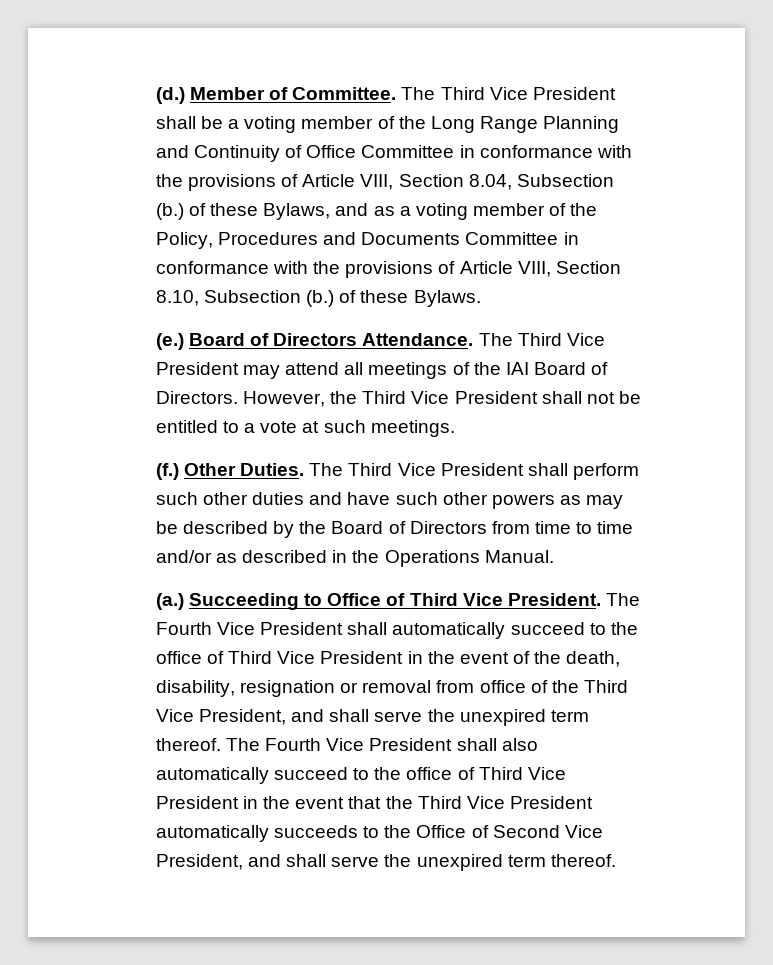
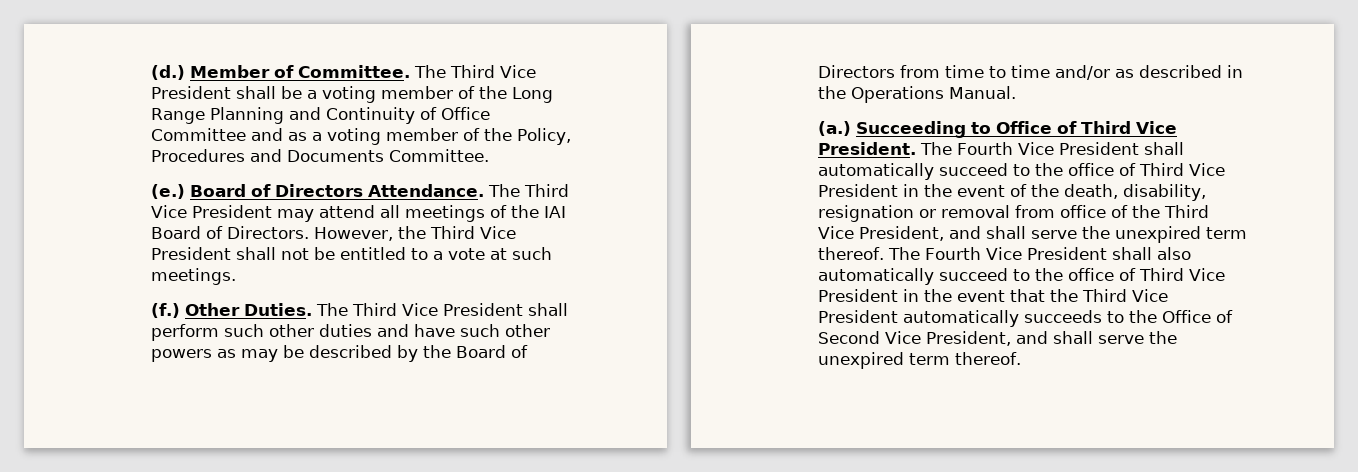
- The Third Vice President shall be a voting member of the Long Range Planning and Continuity of Office Committee in conformance with the provisions of Article VIII, Section 8.04, Subsection (b.) of these Bylaws, and as a voting member of the Policy, Procedures and Documents Committee in conformance with the provisions of Article VIII, Section 8.10, Subsection (b.) of these Bylaws.
+ The Third Vice President shall be a voting member of the Long Range Planning and Continuity of Office Committee and as a voting member of the Policy, Procedures and Documents Committee.

